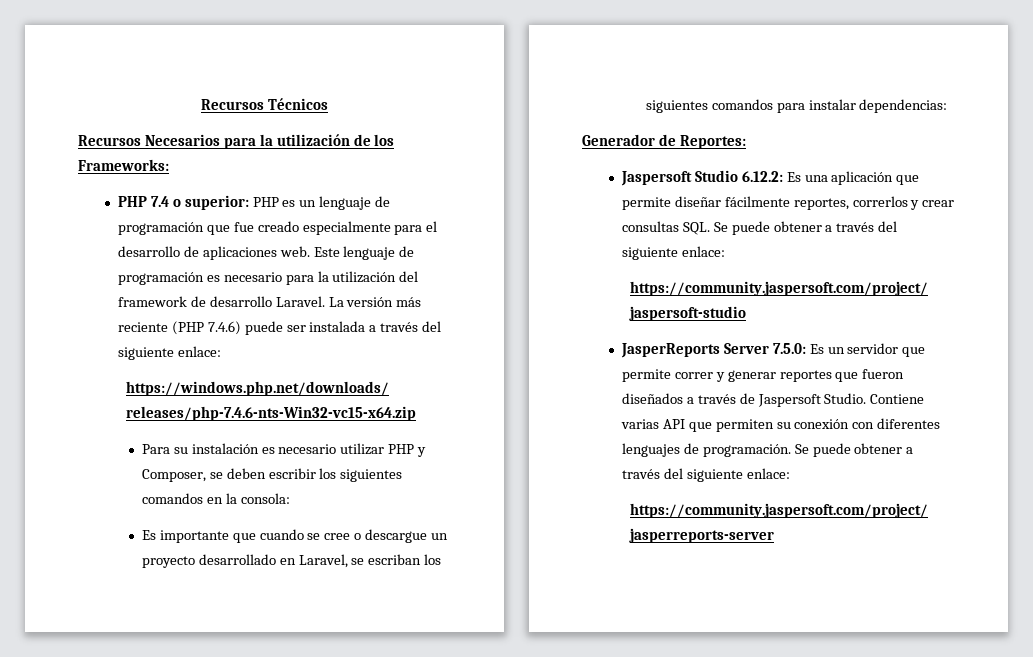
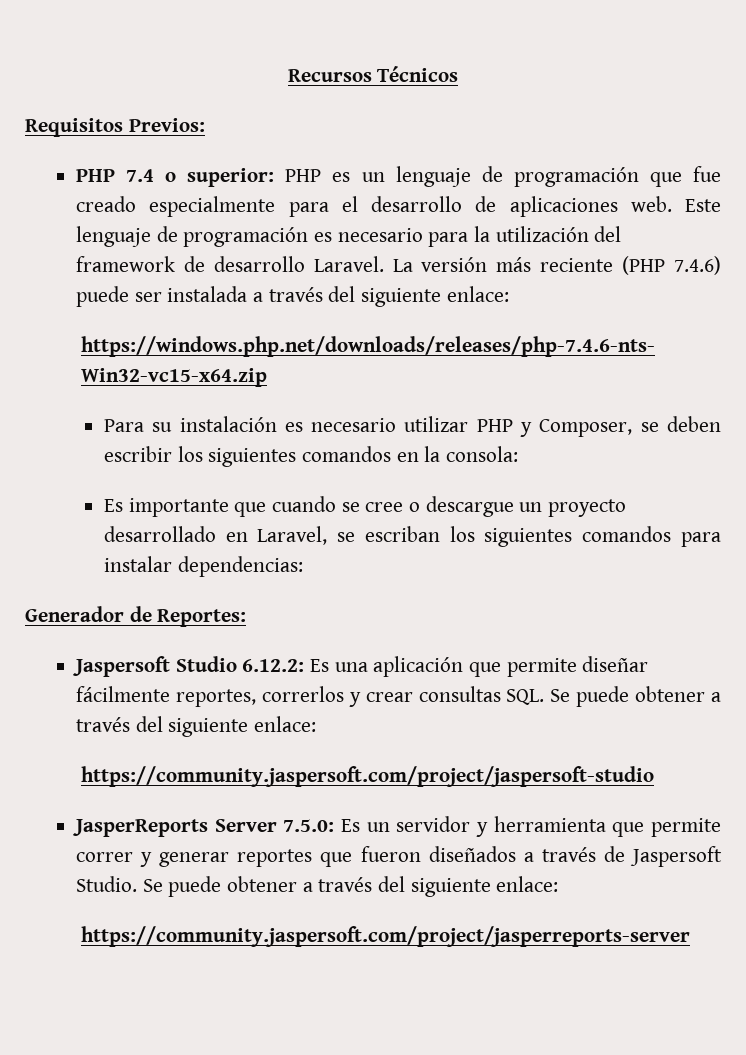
- Recursos Necesarios para la utilización de los Frameworks:
+ Requisitos Previos:
- JasperReports Server 7.5.0: Es un servidor que permite correr y generar reportes que fueron diseñados a través de Jaspersoft Studio.
+ JasperReports Server 7.5.0: Es un servidor y herramienta que permite correr y generar reportes que fueron diseñados a través de Jaspersoft Studio.
- Contiene varias API que permiten su conexión con diferentes lenguajes de programación.

